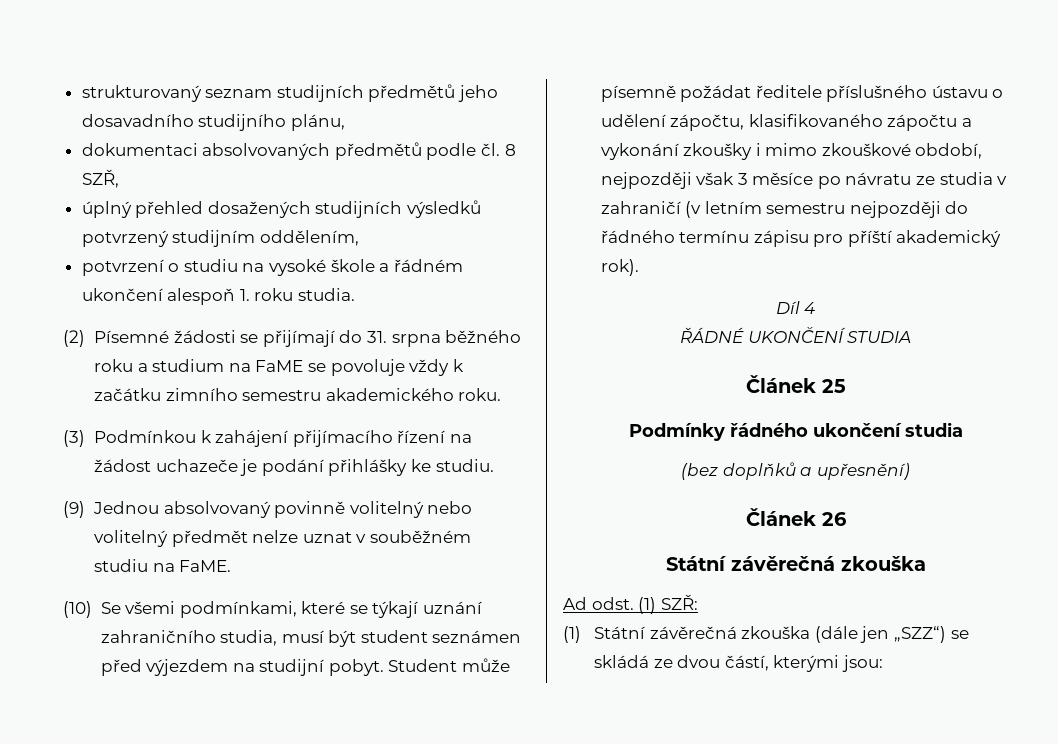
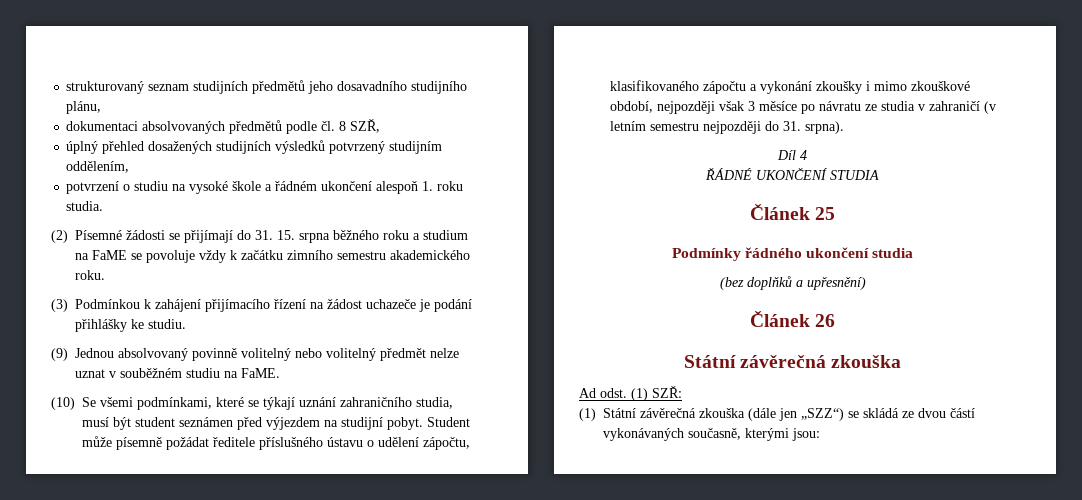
- (2) Písemné žádosti se přijímají do 31. srpna běžného roku a studium na FaME se povoluje vždy k začátku zimního semestru akademického roku.
+ (2) Písemné žádosti se přijímají do 31. 15. srpna běžného roku a studium na FaME se povoluje vždy k začátku zimního semestru akademického roku.
- Student může písemně požádat ředitele příslušného ústavu o udělení zápočtu, klasifikovaného zápočtu a vykonání zkoušky i mimo zkouškové období, nejpozději však 3 měsíce po návratu ze studia v zahraničí (v letním semestru nejpozději do řádného termínu zápisu pro příští akademický rok).
+ Student může písemně požádat ředitele příslušného ústavu o udělení zápočtu, klasifikovaného zápočtu a vykonání zkoušky i mimo zkouškové období, nejpozději však 3 měsíce po návratu ze studia v zahraničí (v letním semestru nejpozději do 31. srpna).
- (1) Státní závěrečná zkouška (dále jen „SZZ“) se skládá ze dvou částí, kterými jsou:
+ (1) Státní závěrečná zkouška (dále jen „SZZ“) se skládá ze dvou částí vykonávaných současně, kterými jsou:

